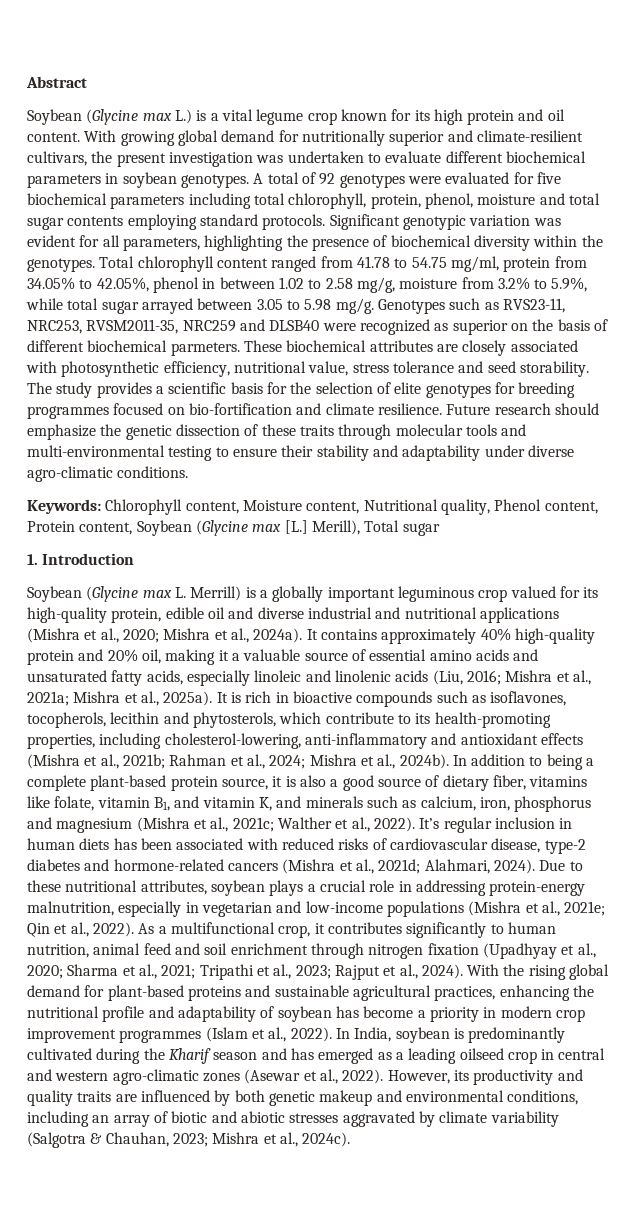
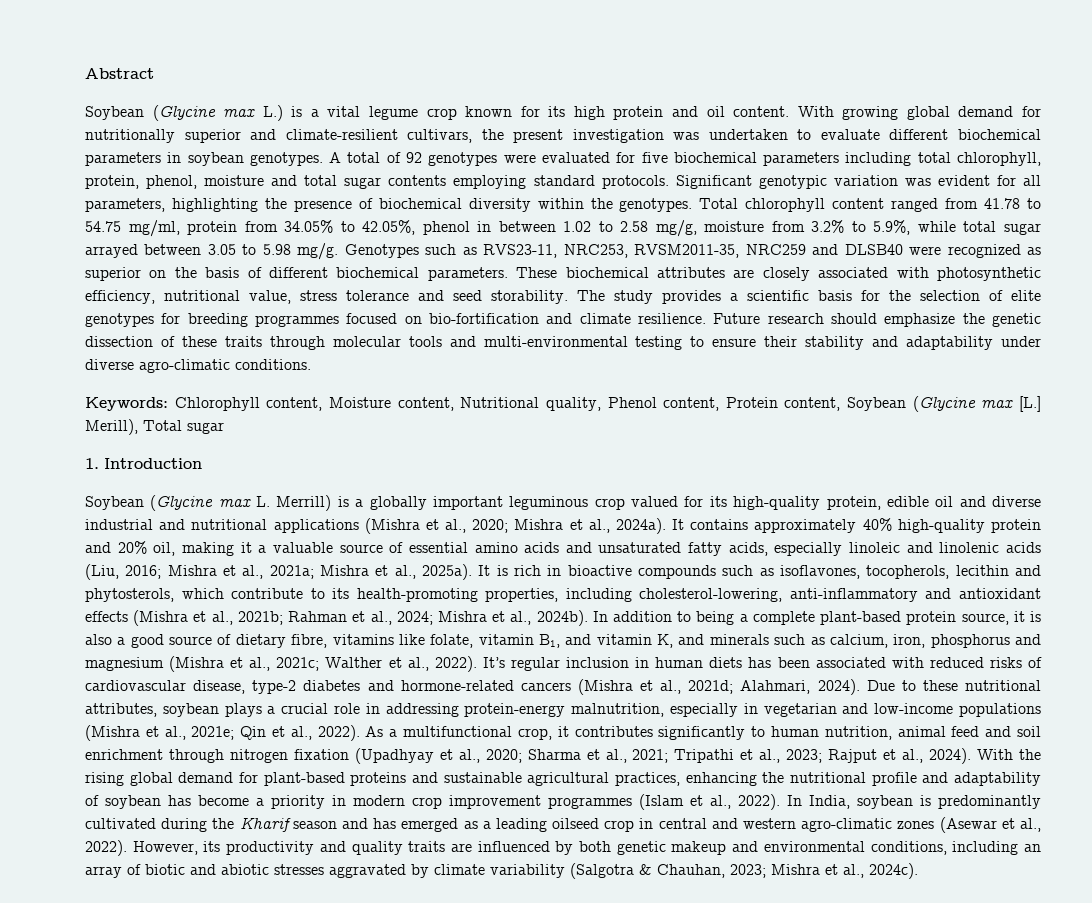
- Genotypes such as RVS23-11, NRC253, RVSM2011-35, NRC259 and DLSB40 were recognized as superior on the basis of different biochemical parmeters.
+ Genotypes such as RVS23-11, NRC253, RVSM2011-35, NRC259 and DLSB40 were recognized as superior on the basis of different biochemical parameters.
- In addition to being a complete plant-based protein source, it is also a good source of dietary fiber, vitamins like folate, vitamin B1, and vitamin K, and minerals such as calcium, iron, phosphorus and magnesium (Mishra et al., 2021c; Walther et al., 2022).
+ In addition to being a complete plant-based protein source, it is also a good source of dietary fibre, vitamins like folate, vitamin B1, and vitamin K, and minerals such as calcium, iron, phosphorus and magnesium (Mishra et al., 2021c; Walther et al., 2022).

